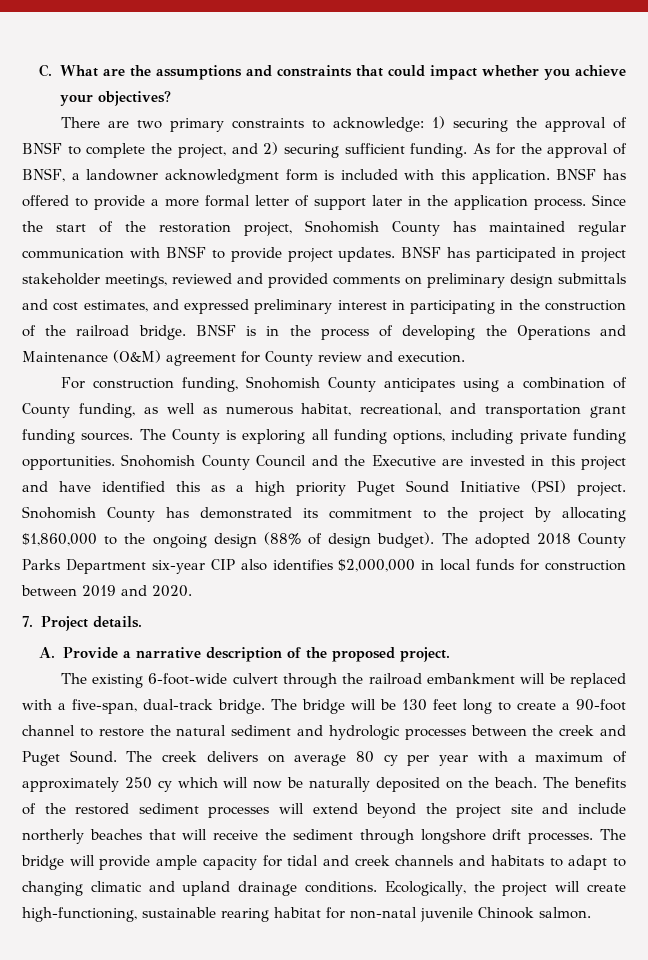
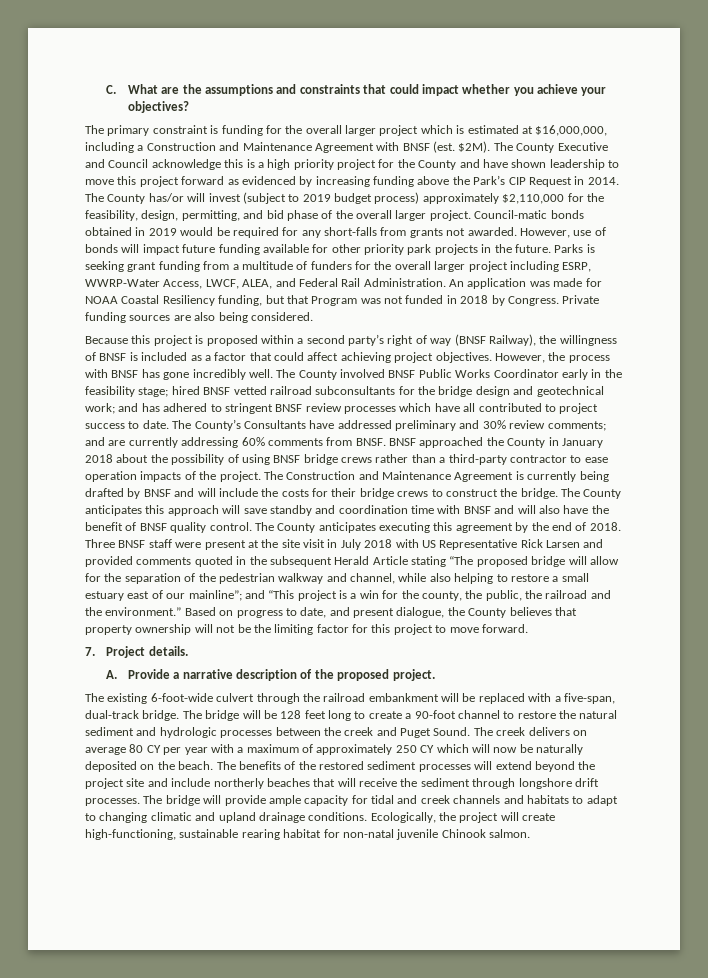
- There are two primary constraints to acknowledge: 1) securing the approval of BNSF to complete the project, and 2) securing sufficient funding. As for the approval of BNSF, a landowner acknowledgment form is included with this application. BNSF has offered to provide a more formal letter of support later in the application process. Since the start of the restoration project, Snohomish County has maintained regular communication with BNSF to provide project updates. BNSF has participated in project stakeholder meetings, reviewed and provided comments on preliminary design submittals and cost estimates, and expressed preliminary interest in participating in the construction of the railroad bridge. BNSF is in the process of developing the Operations and Maintenance (O&M) agreement for County review and execution.
- For construction funding, Snohomish County anticipates using a combination of County funding, as well as numerous habitat, recreational, and transportation grant funding sources. The County is exploring all funding options, including private funding opportunities. Snohomish County Council and the Executive are invested in this project and have identified this as a high priority Puget Sound Initiative (PSI) project. Snohomish County has demonstrated its commitment to the project by allocating $1,860,000 to the ongoing design (88% of design budget). The adopted 2018 County Parks Department six-year CIP also identifies $2,000,000 in local funds for construction between 2019 and 2020.
+ The primary constraint is funding for the overall larger project which is estimated at $16,000,000, including a Construction and Maintenance Agreement with BNSF (est. $2M). The County Executive and Council acknowledge this is a high priority project for the County and have shown leadership to move this project forward as evidenced by increasing funding above the Park’s CIP Request in 2014. The County has/or will invest (subject to 2019 budget process) approximately $2,110,000 for the feasibility, design, permitting, and bid phase of the overall larger project. Council-matic bonds obtained in 2019 would be required for any short-falls from grants not awarded. However, use of bonds will impact future funding available for other priority park projects in the future. Parks is seeking grant funding from a multitude of funders for the overall larger project including ESRP, WWRP-Water Access, LWCF, ALEA, and Federal Rail Administration. An application was made for NOAA Coastal Resiliency funding, but that Program was not funded in 2018 by Congress. Private funding sources are also being considered.
+ Because this project is proposed within a second party’s right of way (BNSF Railway), the willingness of BNSF is included as a factor that could affect achieving project objectives. However, the process with BNSF has gone incredibly well. The County involved BNSF Public Works Coordinator early in the feasibility stage; hired BNSF vetted railroad subconsultants for the bridge design and geotechnical work; and has adhered to stringent BNSF review processes which have all contributed to project success to date. The County’s Consultants have addressed preliminary and 30% review comments; and are currently addressing 60% comments from BNSF. BNSF approached the County in January 2018 about the possibility of using BNSF bridge crews rather than a third-party contractor to ease operation impacts of the project. The Construction and Maintenance Agreement is currently being drafted by BNSF and will include the costs for their bridge crews to construct the bridge. The County anticipates this approach will save standby and coordination time with BNSF and will also have the benefit of BNSF quality control. The County anticipates executing this agreement by the end of 2018. Three BNSF staff were present at the site visit in July 2018 with US Representative Rick Larsen and provided comments quoted in the subsequent Herald Article stating “The proposed bridge will allow for the separation of the pedestrian walkway and channel, while also helping to restore a small estuary east of our mainline”; and “This project is a win for the county, the public, the railroad and the environment.” Based on progress to date, and present dialogue, the County believes that property ownership will not be the limiting factor for this project to move forward.
- The bridge will be 130 feet long to create a 90-foot channel to restore the natural sediment and hydrologic processes between the creek and Puget Sound.
+ The bridge will be 128 feet long to create a 90-foot channel to restore the natural sediment and hydrologic processes between the creek and Puget Sound.
- The creek delivers on average 80 cy per year with a maximum of approximately 250 cy which will now be naturally deposited on the beach.
+ The creek delivers on average 80 CY per year with a maximum of approximately 250 CY which will now be naturally deposited on the beach.

